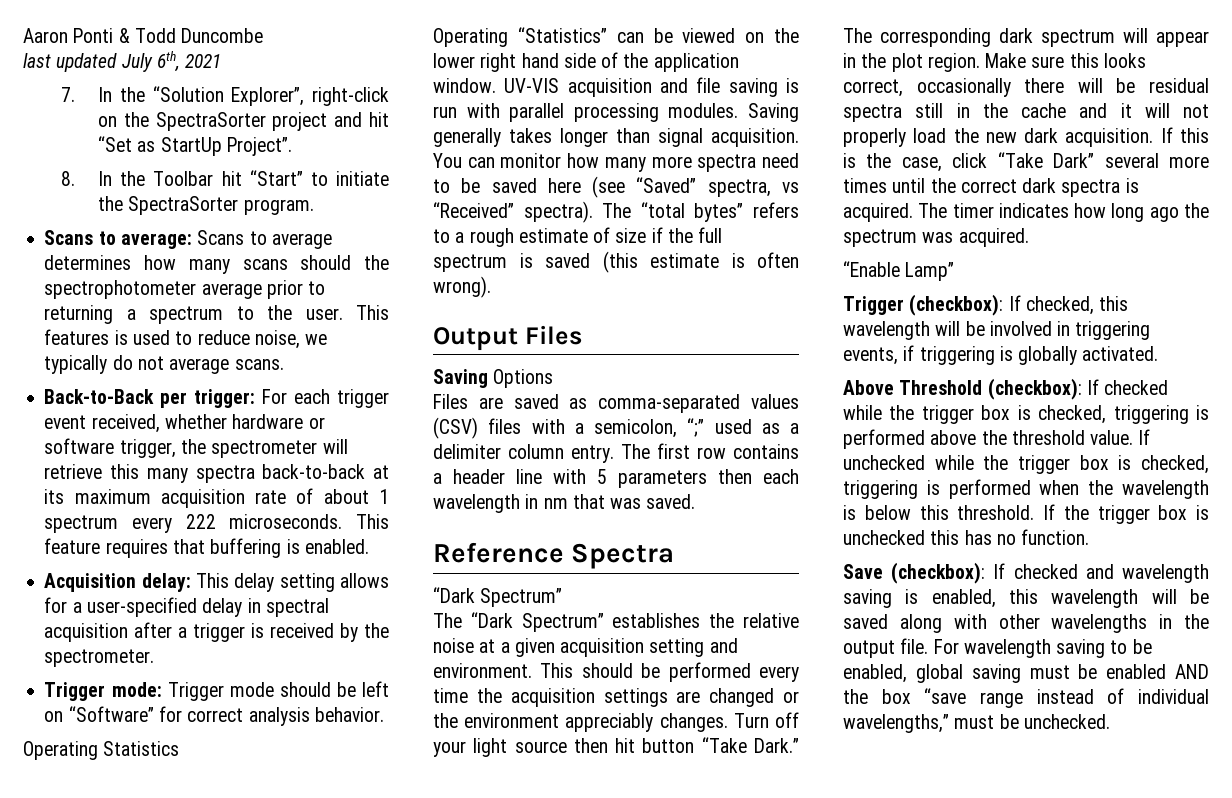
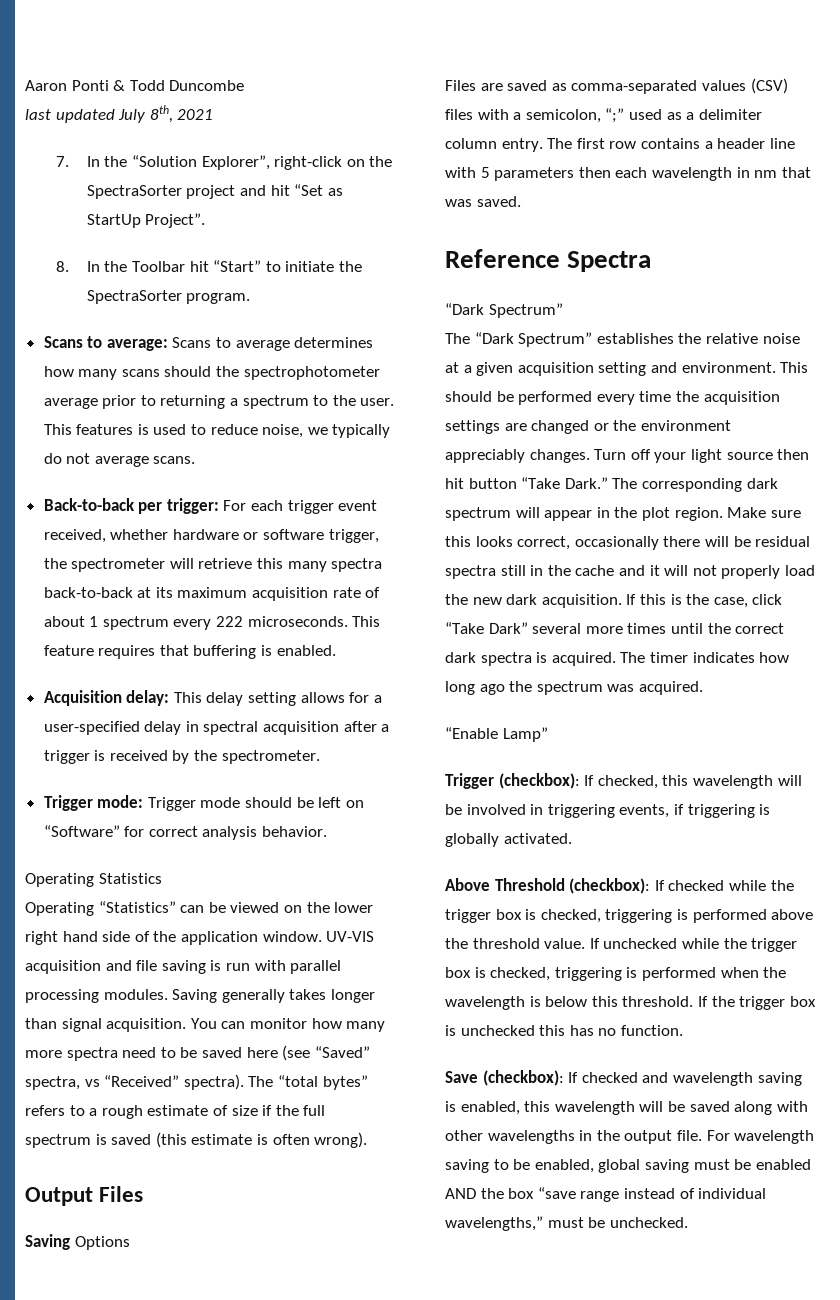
- last updated July 6th, 2021
+ last updated July 8th, 2021
- Back-to-Back per trigger: For each trigger event received, whether hardware or software trigger, the spectrometer will retrieve this many spectra back-to-back at its maximum acquisition rate of about 1 spectrum every 222 microseconds.
+ Back-to-back per trigger: For each trigger event received, whether hardware or software trigger, the spectrometer will retrieve this many spectra back-to-back at its maximum acquisition rate of about 1 spectrum every 222 microseconds.

